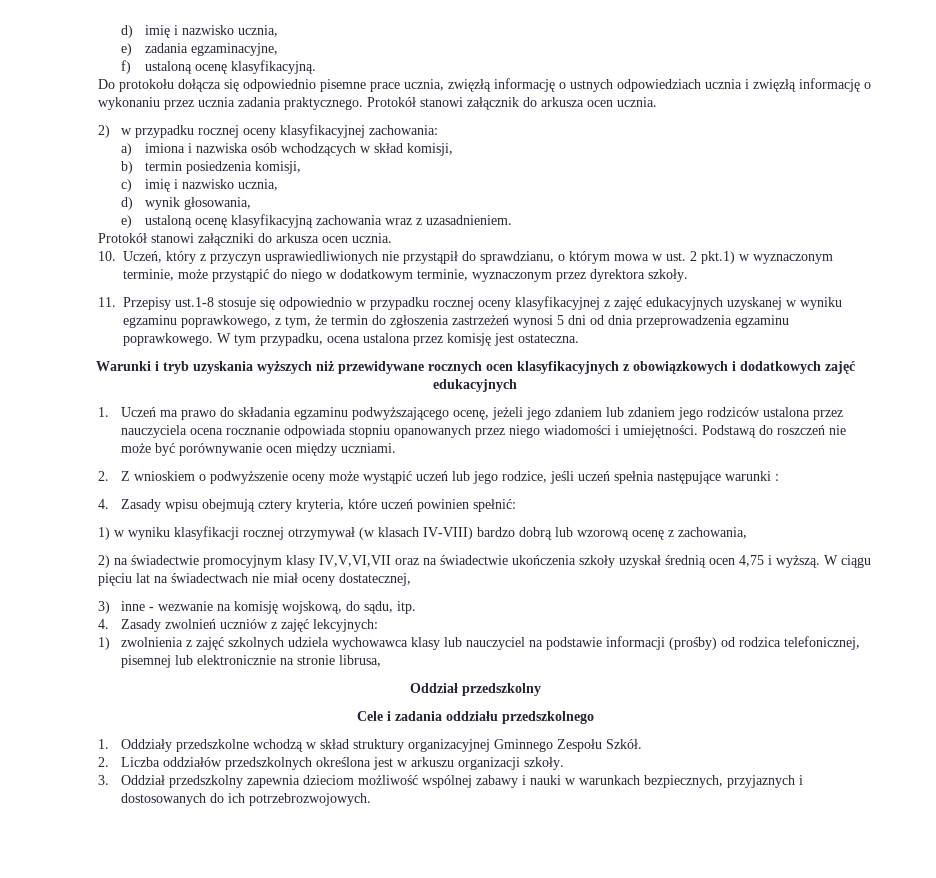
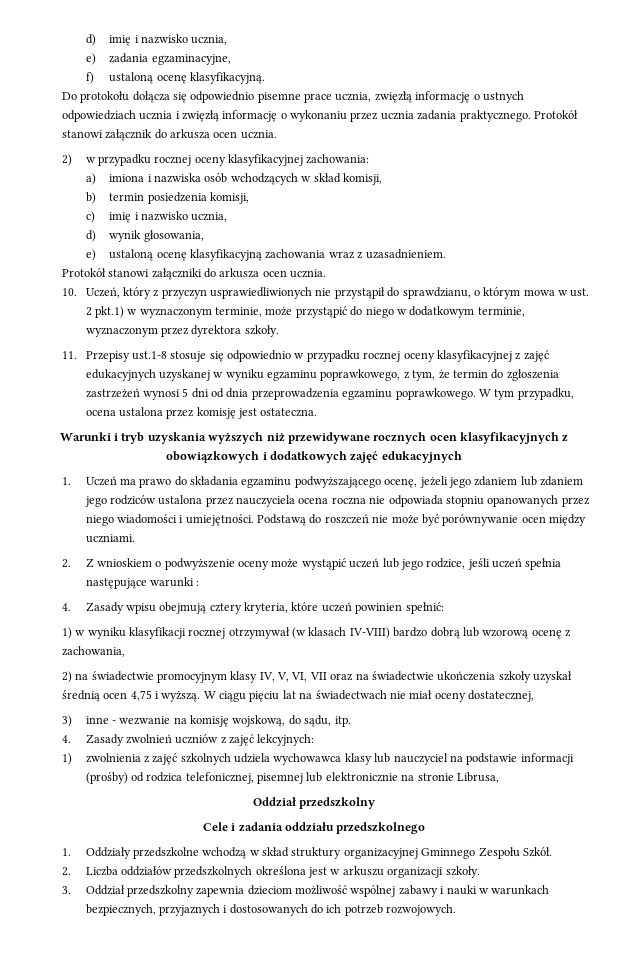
- 1. Uczeń ma prawo do składania egzaminu podwyższającego ocenę, jeżeli jego zdaniem lub zdaniem jego rodziców ustalona przez nauczyciela ocena rocznanie odpowiada stopniu opanowanych przez niego wiadomości i umiejętności.
+ 1. Uczeń ma prawo do składania egzaminu podwyższającego ocenę, jeżeli jego zdaniem lub zdaniem jego rodziców ustalona przez nauczyciela ocena roczna nie odpowiada stopniu opanowanych przez niego wiadomości i umiejętności.
- 2) na świadectwie promocyjnym klasy IV,V,VI,VII oraz na świadectwie ukończenia szkoły uzyskał średnią ocen 4,75 i wyższą.
+ 2) na świadectwie promocyjnym klasy IV, V, VI, VII oraz na świadectwie ukończenia szkoły uzyskał średnią ocen 4,75 i wyższą.
- 1) zwolnienia z zajęć szkolnych udziela wychowawca klasy lub nauczyciel na podstawie informacji (prośby) od rodzica telefonicznej, pisemnej lub elektronicznie na stronie librusa,
+ 1) zwolnienia z zajęć szkolnych udziela wychowawca klasy lub nauczyciel na podstawie informacji (prośby) od rodzica telefonicznej, pisemnej lub elektronicznie na stronie Librusa,
- 3. Oddział przedszkolny zapewnia dzieciom możliwość wspólnej zabawy i nauki w warunkach bezpiecznych, przyjaznych i dostosowanych do ich potrzebrozwojowych.
+ 3. Oddział przedszkolny zapewnia dzieciom możliwość wspólnej zabawy i nauki w warunkach bezpiecznych, przyjaznych i dostosowanych do ich potrzeb rozwojowych.

